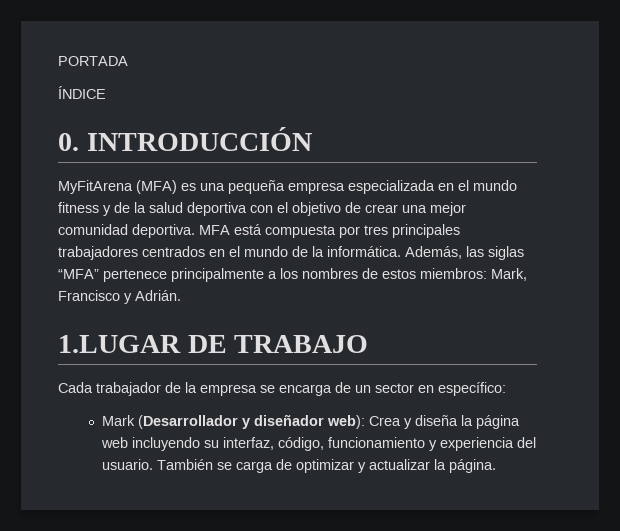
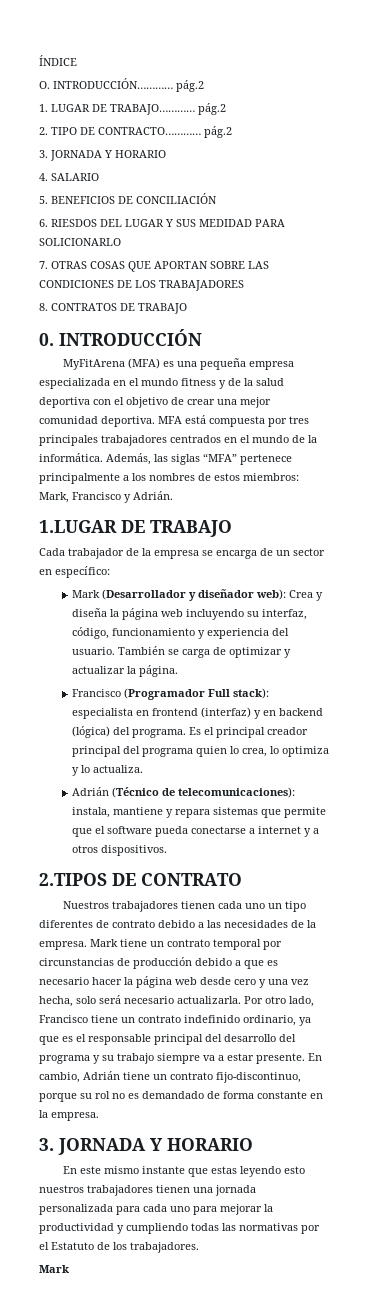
- PORTADA
  ÍNDICE
+ O. INTRODUCCIÓN………… pág.2
+ 1. LUGAR DE TRABAJO………… pág.2
+ 2. TIPO DE CONTRACTO………… pág.2
+ 3. JORNADA Y HORARIO
+ 4. SALARIO
+ 5. BENEFICIOS DE CONCILIACIÓN
+ 6. RIESDOS DEL LUGAR Y SUS MEDIDAD PARA SOLICIONARLO
+ 7. OTRAS COSAS QUE APORTAN SOBRE LAS CONDICIONES DE LOS TRABAJADORES
+ 8. CONTRATOS DE TRABAJO
+ Francisco (Programador Full stack): especialista en frontend (interfaz) y en backend (lógica) del programa. Es el principal creador principal del programa quien lo crea, lo optimiza y lo actualiza.
+ Adrián (Técnico de telecomunicaciones): instala, mantiene y repara sistemas que permite que el software pueda conectarse a internet y a otros dispositivos.
+ 2.TIPOS DE CONTRATO
+ Nuestros trabajadores tienen cada uno un tipo diferentes de contrato debido a las necesidades de la empresa. Mark tiene un contrato temporal por circunstancias de producción debido a que es necesario hacer la página web desde cero y una vez hecha, solo será necesario actualizarla. Por otro lado, Francisco tiene un contrato indefinido ordinario, ya que es el responsable principal del desarrollo del programa y su trabajo siempre va a estar presente. En cambio, Adrián tiene un contrato fijo-discontinuo, porque su rol no es demandado de forma constante en la empresa.
+ 3. JORNADA Y HORARIO
+ En este mismo instante que estas leyendo esto nuestros trabajadores tienen una jornada personalizada para cada uno para mejorar la productividad y cumpliendo todas las normativas por el Estatuto de los trabajadores.
+ Mark

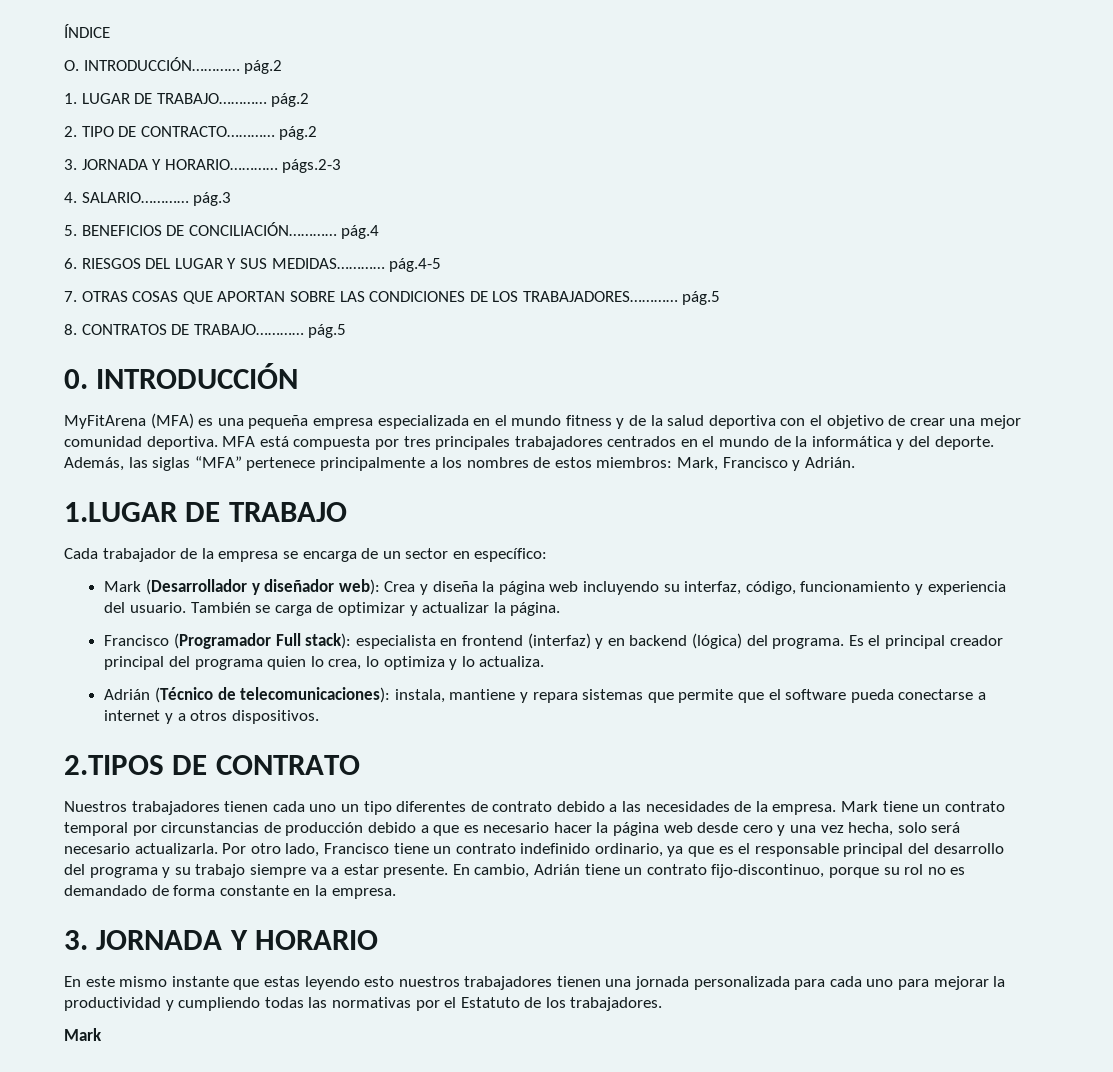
  2. TIPO DE CONTRACTO………… pág.2
- 3. JORNADA Y HORARIO
+ 3. JORNADA Y HORARIO………… págs.2-3
- 4. SALARIO
+ 4. SALARIO………… pág.3
- 5. BENEFICIOS DE CONCILIACIÓN
+ 5. BENEFICIOS DE CONCILIACIÓN………… pág.4
- 6. RIESDOS DEL LUGAR Y SUS MEDIDAD PARA SOLICIONARLO
+ 6. RIESGOS DEL LUGAR Y SUS MEDIDAS………… pág.4-5
- 7. OTRAS COSAS QUE APORTAN SOBRE LAS CONDICIONES DE LOS TRABAJADORES
+ 7. OTRAS COSAS QUE APORTAN SOBRE LAS CONDICIONES DE LOS TRABAJADORES………… pág.5
- 8. CONTRATOS DE TRABAJO
+ 8. CONTRATOS DE TRABAJO………… pág.5
- MFA está compuesta por tres principales trabajadores centrados en el mundo de la informática.
+ MFA está compuesta por tres principales trabajadores centrados en el mundo de la informática y del deporte.

